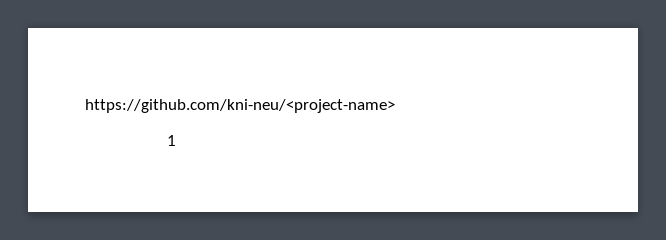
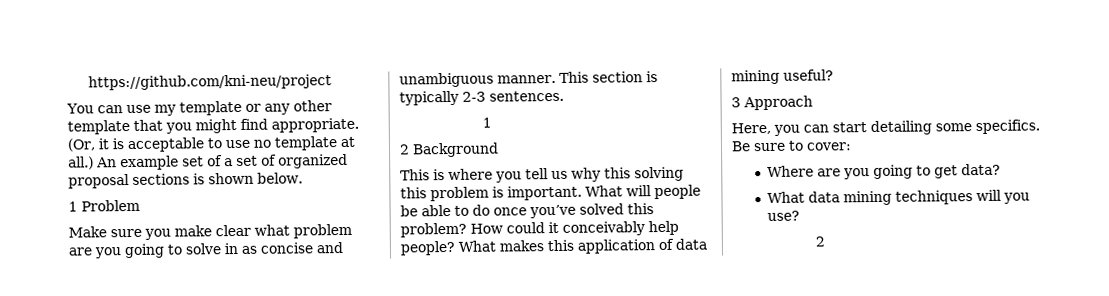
- https://github.com/kni-neu/<project-name>
+ https://github.com/kni-neu/project
+ You can use my template or any other template that you might find appropriate. (Or, it is acceptable to use no template at all.) An example set of a set of organized proposal sections is shown below.
+ 1 Problem
+ Make sure you make clear what problem are you going to solve in as concise and unambiguous manner. This section is typically 2-3 sentences.
  1
+ 2 Background
+ This is where you tell us why this solving this problem is important. What will people be able to do once you’ve solved this problem? How could it conceivably help people? What makes this application of data mining useful?
+ 3 Approach
+ Here, you can start detailing some specifics. Be sure to cover:
+ Where are you going to get data?
+ What data mining techniques will you use?
+ 2

